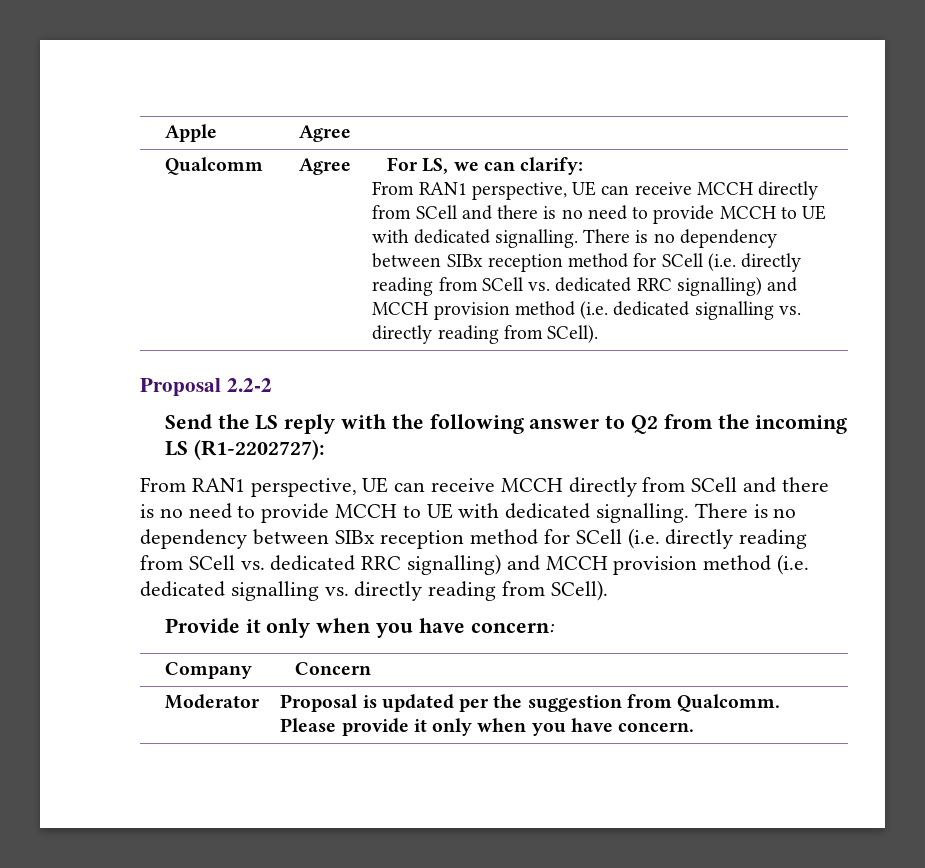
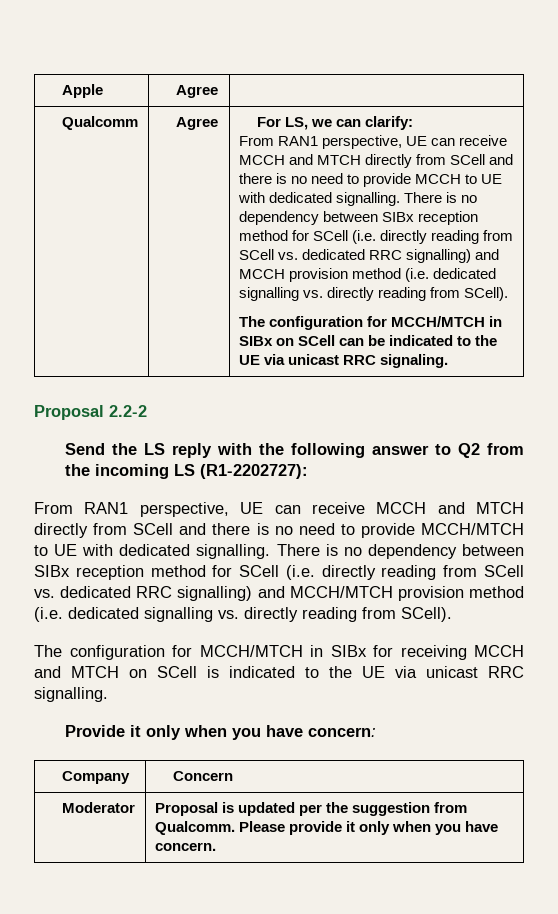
  For LS, we can clarify:
- From RAN1 perspective, UE can receive MCCH directly from SCell and there is no need to provide MCCH to UE with dedicated signalling.
+ From RAN1 perspective, UE can receive MCCH and MTCH directly from SCell and there is no need to provide MCCH to UE with dedicated signalling.
+ The configuration for MCCH/MTCH in SIBx on SCell can be indicated to the UE via unicast RRC signaling.
  Send the LS reply with the following answer to Q2 from the incoming LS (R1-2202727):
- From RAN1 perspective, UE can receive MCCH directly from SCell and there is no need to provide MCCH to UE with dedicated signalling. There is no dependency between SIBx reception method for SCell (i.e. directly reading from SCell vs. dedicated RRC signalling) and MCCH provision method (i.e. dedicated signalling vs. directly reading from SCell).
+ From RAN1 perspective, UE can receive MCCH and MTCH directly from SCell and there is no need to provide MCCH/MTCH to UE with dedicated signalling. There is no dependency between SIBx reception method for SCell (i.e. directly reading from SCell vs. dedicated RRC signalling) and MCCH/MTCH provision method (i.e. dedicated signalling vs. directly reading from SCell).
+ The configuration for MCCH/MTCH in SIBx for receiving MCCH and MTCH on SCell is indicated to the UE via unicast RRC signalling.

